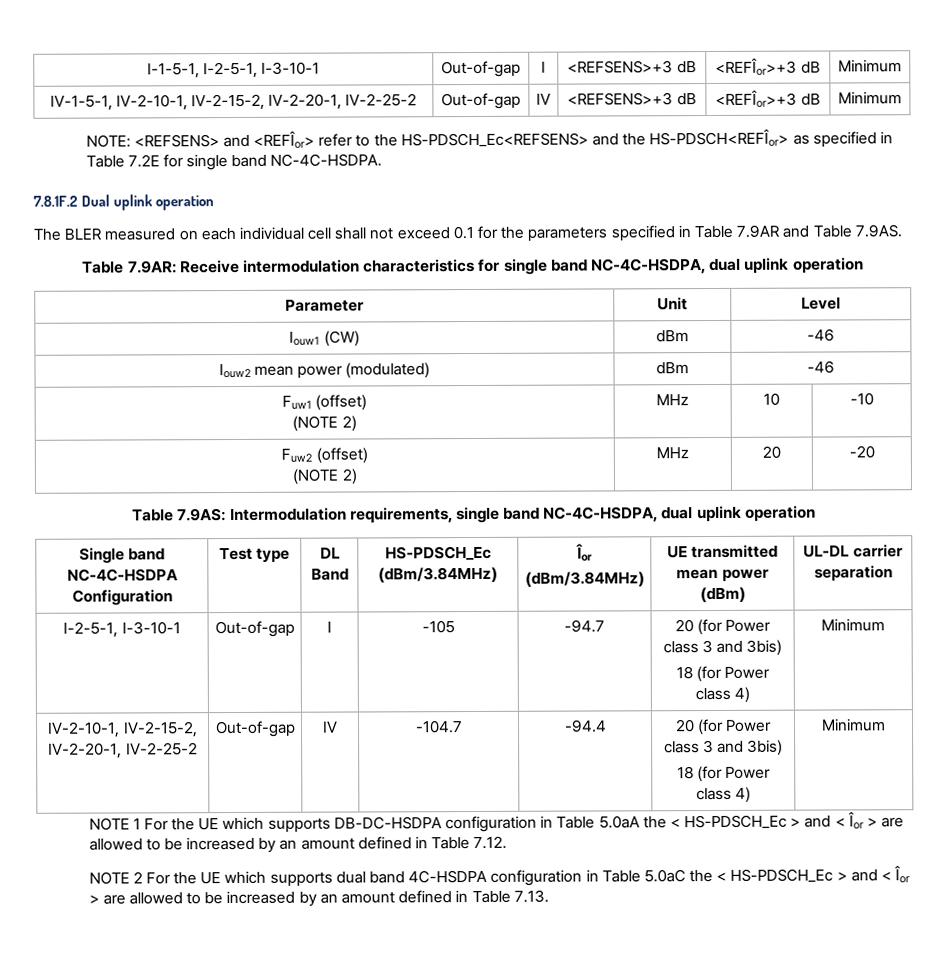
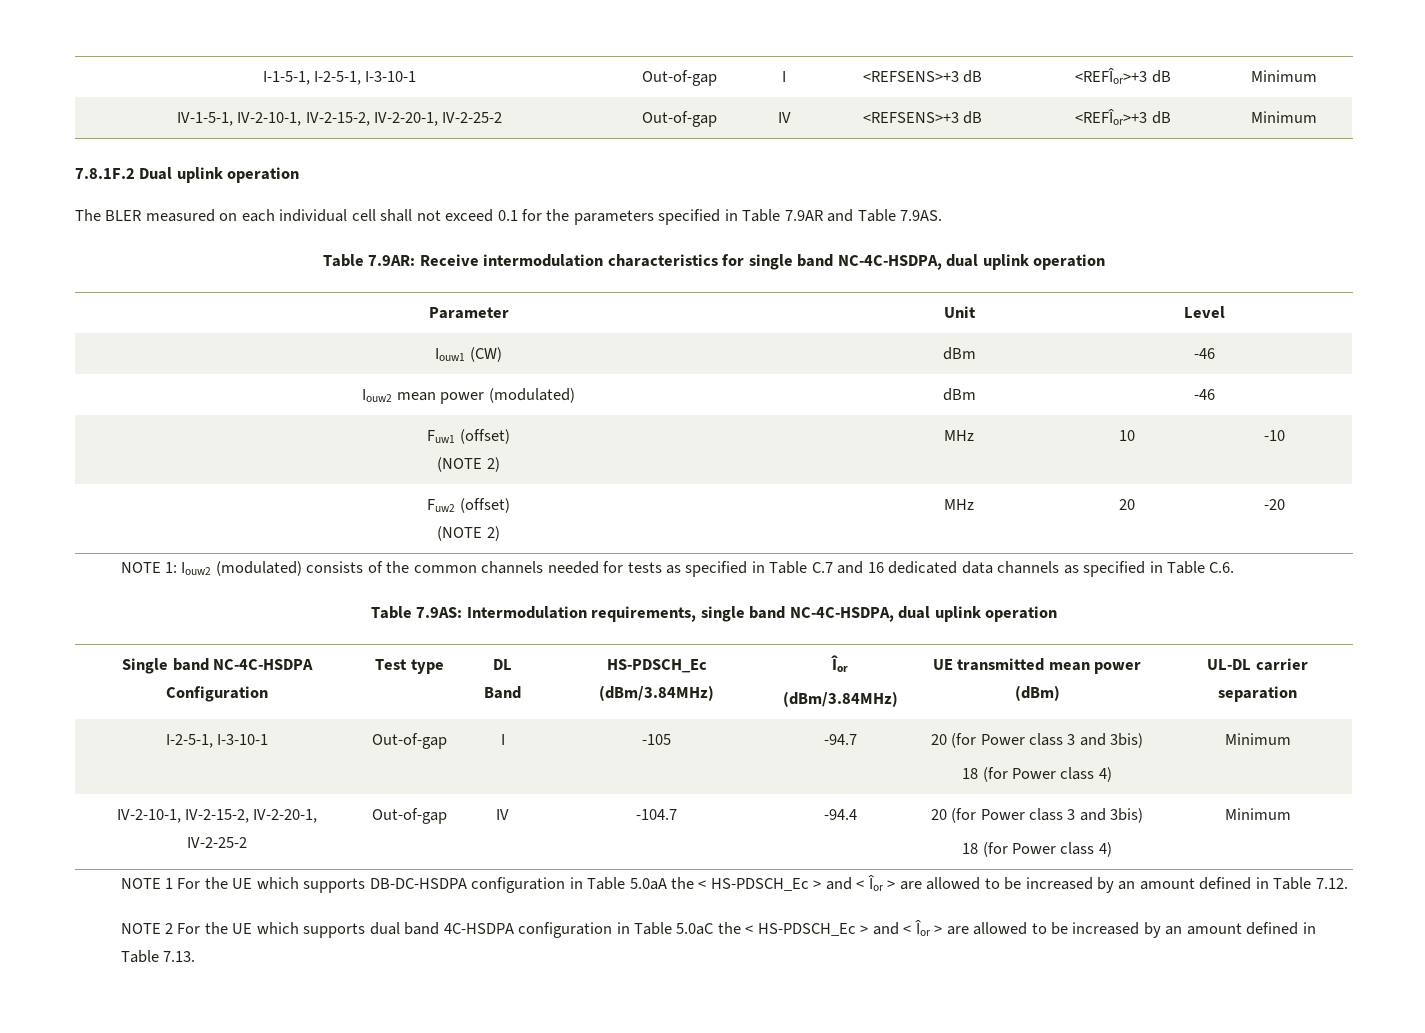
- NOTE: <REFSENS> and <REFÎor> refer to the HS-PDSCH_Ec<REFSENS> and the HS-PDSCH<REFÎor> as specified in Table 7.2E for single band NC-4C-HSDPA.
+ NOTE 1: Iouw2 (modulated) consists of the common channels needed for tests as specified in Table C.7 and 16 dedicated data channels as specified in Table C.6.

